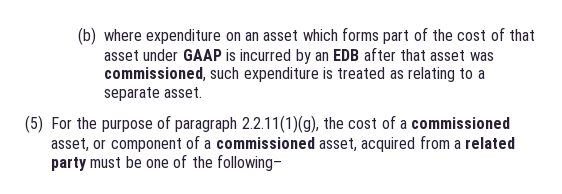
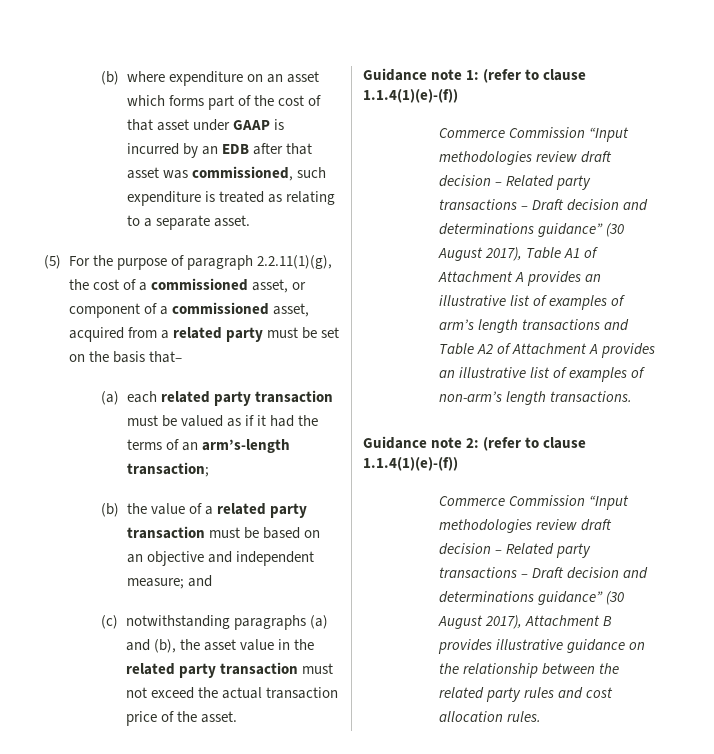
- (5) For the purpose of paragraph 2.2.11(1)(g), the cost of a commissioned asset, or component of a commissioned asset, acquired from a related party must be one of the following–
+ (5) For the purpose of paragraph 2.2.11(1)(g), the cost of a commissioned asset, or component of a commissioned asset, acquired from a related party must be set on the basis that–
+ (a) each related party transaction must be valued as if it had the terms of an arm’s-length transaction;
+ (b) the value of a related party transaction must be based on an objective and independent measure; and
+ (c) notwithstanding paragraphs (a) and (b), the asset value in the related party transaction must not exceed the actual transaction price of the asset.
+ Guidance note 1: (refer to clause 1.1.4(1)(e)-(f))
+ Commerce Commission “Input methodologies review draft decision – Related party transactions – Draft decision and determinations guidance” (30 August 2017), Table A1 of Attachment A provides an illustrative list of examples of arm’s length transactions and Table A2 of Attachment A provides an illustrative list of examples of non-arm’s length transactions.
+ Guidance note 2: (refer to clause 1.1.4(1)(e)-(f))
+ Commerce Commission “Input methodologies review draft decision – Related party transactions – Draft decision and determinations guidance” (30 August 2017), Attachment B provides illustrative guidance on the relationship between the related party rules and cost allocation rules.

